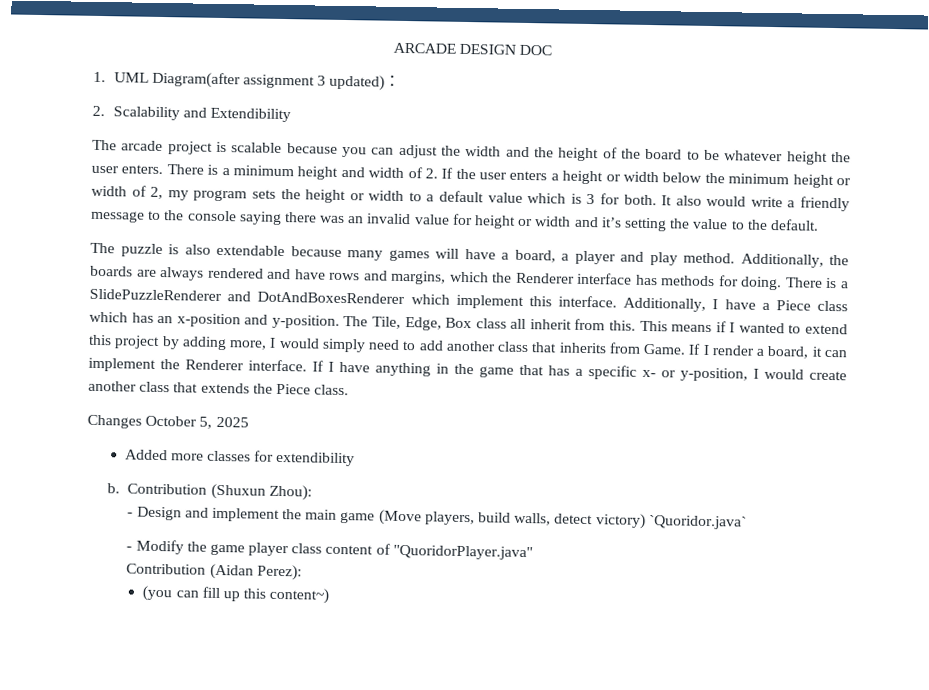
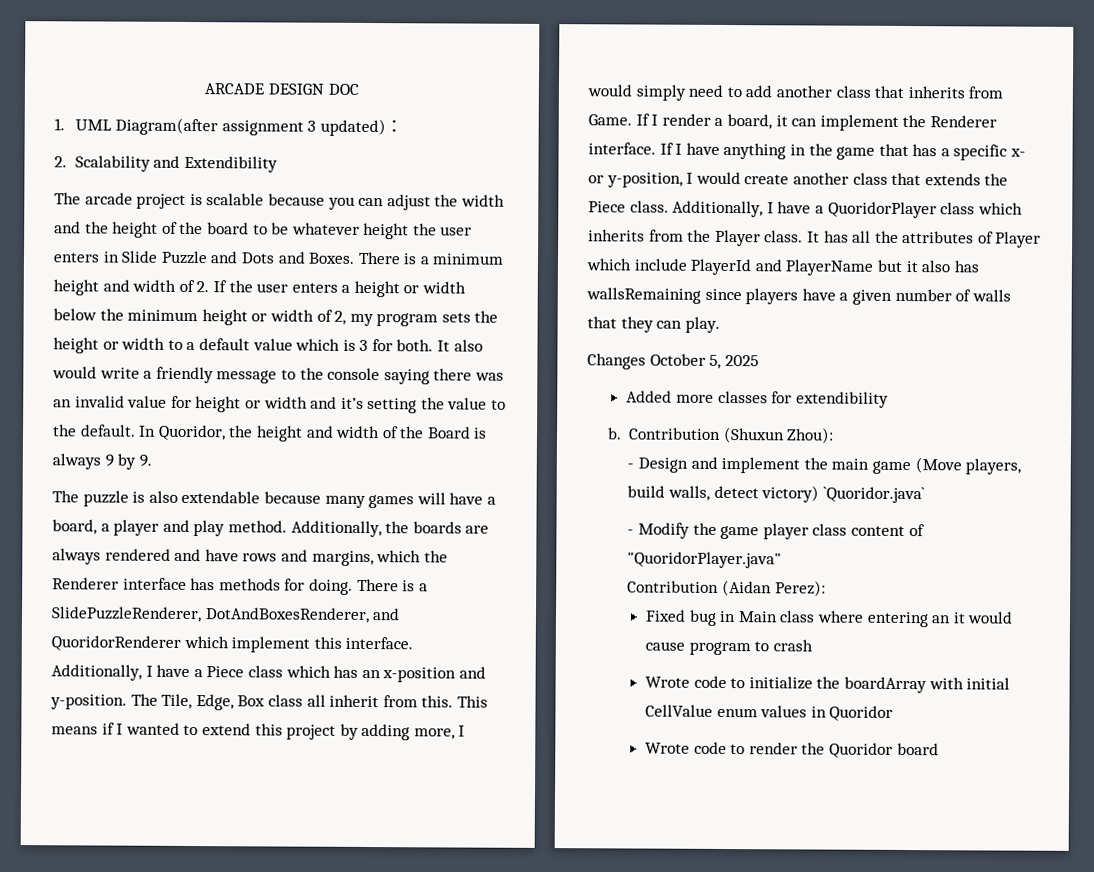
- The arcade project is scalable because you can adjust the width and the height of the board to be whatever height the user enters.
+ The arcade project is scalable because you can adjust the width and the height of the board to be whatever height the user enters in Slide Puzzle and Dots and Boxes.
+ In Quoridor, the height and width of the Board is always 9 by 9.
- There is a SlidePuzzleRenderer and DotAndBoxesRenderer which implement this interface.
+ There is a SlidePuzzleRenderer, DotAndBoxesRenderer, and QuoridorRenderer which implement this interface.
+ Additionally, I have a QuoridorPlayer class which inherits from the Player class. It has all the attributes of Player which include PlayerId and PlayerName but it also has wallsRemaining since players have a given number of walls that they can play.
- (you can fill up this content~)
+ Fixed bug in Main class where entering an it would cause program to crash
+ Wrote code to initialize the boardArray with initial CellValue enum values in Quoridor
+ Wrote code to render the Quoridor board

